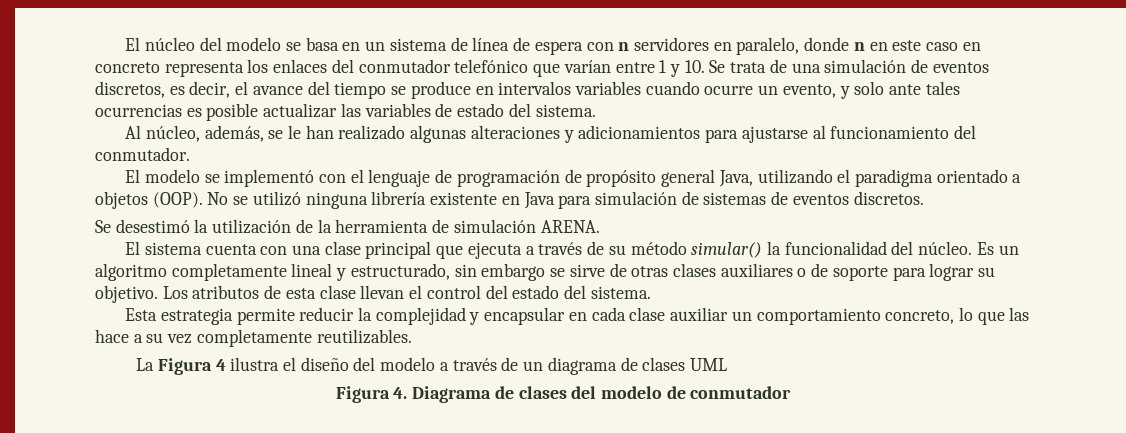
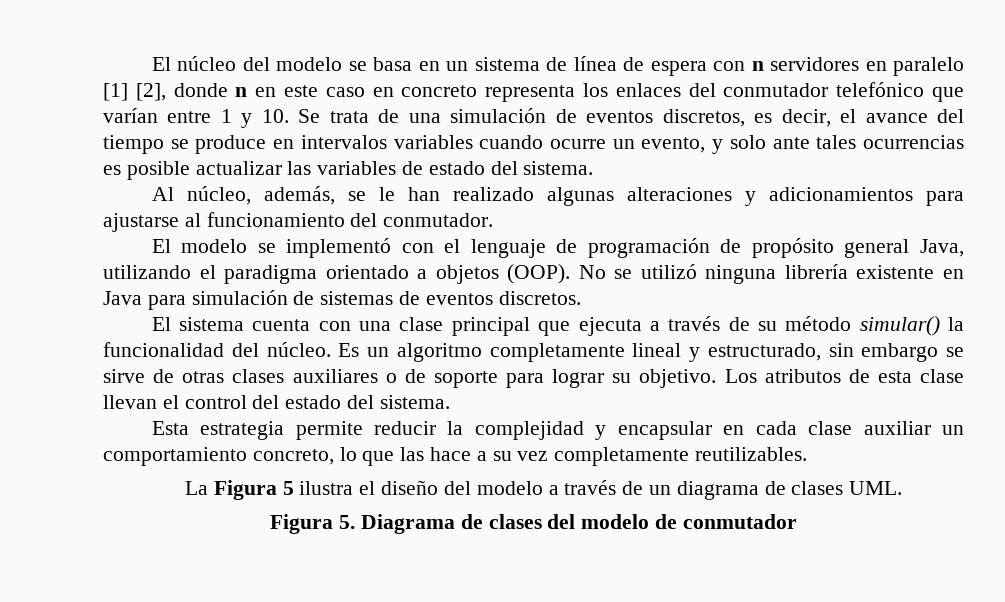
- El núcleo del modelo se basa en un sistema de línea de espera con n servidores en paralelo, donde n en este caso en concreto representa los enlaces del conmutador telefónico que varían entre 1 y 10. Se trata de una simulación de eventos discretos, es decir, el avance del tiempo se produce en intervalos variables cuando ocurre un evento, y solo ante tales ocurrencias es posible actualizar las variables de estado del sistema.
+ El núcleo del modelo se basa en un sistema de línea de espera con n servidores en paralelo [1] [2], donde n en este caso en concreto representa los enlaces del conmutador telefónico que varían entre 1 y 10. Se trata de una simulación de eventos discretos, es decir, el avance del tiempo se produce en intervalos variables cuando ocurre un evento, y solo ante tales ocurrencias es posible actualizar las variables de estado del sistema.
- Se desestimó la utilización de la herramienta de simulación ARENA.
- La Figura 4 ilustra el diseño del modelo a través de un diagrama de clases UML
- Figura 4. Diagrama de clases del modelo de conmutador
+ La Figura 5 ilustra el diseño del modelo a través de un diagrama de clases UML.
+ Figura 5. Diagrama de clases del modelo de conmutador

